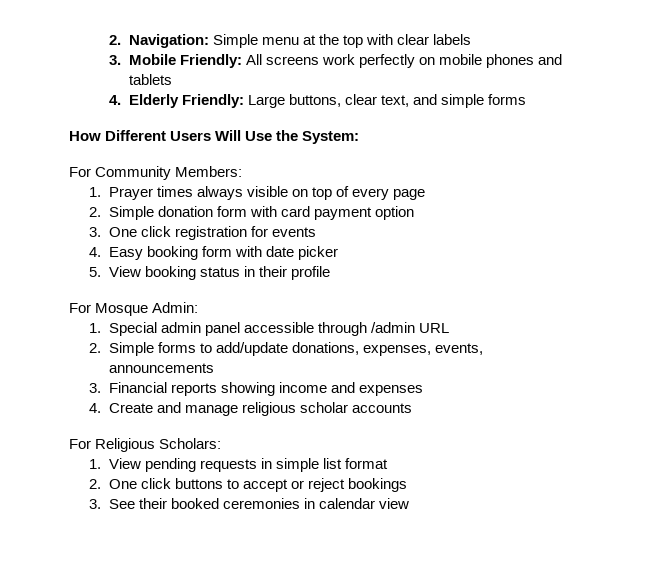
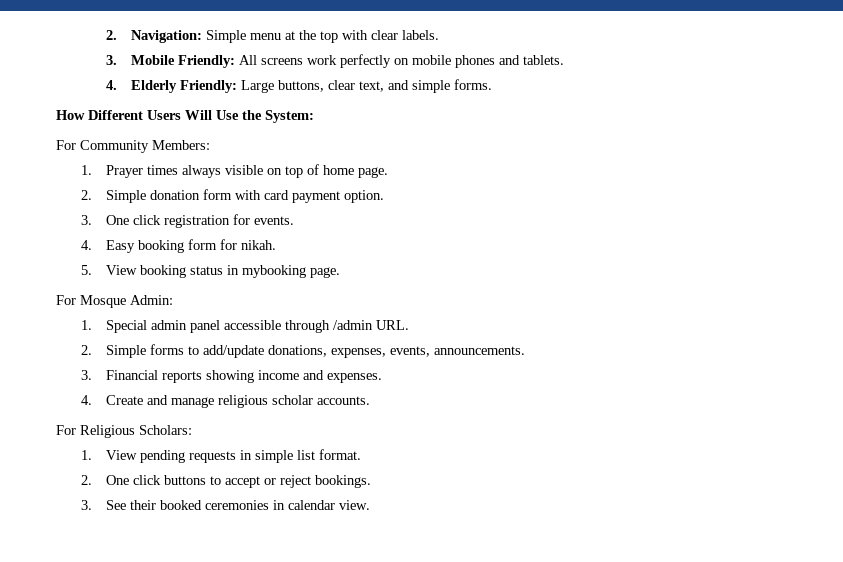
- 2. Navigation: Simple menu at the top with clear labels
+ 2. Navigation: Simple menu at the top with clear labels.
- 3. Mobile Friendly: All screens work perfectly on mobile phones and tablets
+ 3. Mobile Friendly: All screens work perfectly on mobile phones and tablets.
- 4. Elderly Friendly: Large buttons, clear text, and simple forms
+ 4. Elderly Friendly: Large buttons, clear text, and simple forms.
- 1. Prayer times always visible on top of every page
+ 1. Prayer times always visible on top of home page.
- 2. Simple donation form with card payment option
+ 2. Simple donation form with card payment option.
- 3. One click registration for events
+ 3. One click registration for events.
- 4. Easy booking form with date picker
+ 4. Easy booking form for nikah.
- 5. View booking status in their profile
+ 5. View booking status in mybooking page.
- 1. Special admin panel accessible through /admin URL
+ 1. Special admin panel accessible through /admin URL.
- 2. Simple forms to add/update donations, expenses, events, announcements
+ 2. Simple forms to add/update donations, expenses, events, announcements.
- 3. Financial reports showing income and expenses
+ 3. Financial reports showing income and expenses.
- 4. Create and manage religious scholar accounts
+ 4. Create and manage religious scholar accounts.
- 1. View pending requests in simple list format
+ 1. View pending requests in simple list format.
- 2. One click buttons to accept or reject bookings
+ 2. One click buttons to accept or reject bookings.
- 3. See their booked ceremonies in calendar view
+ 3. See their booked ceremonies in calendar view.

